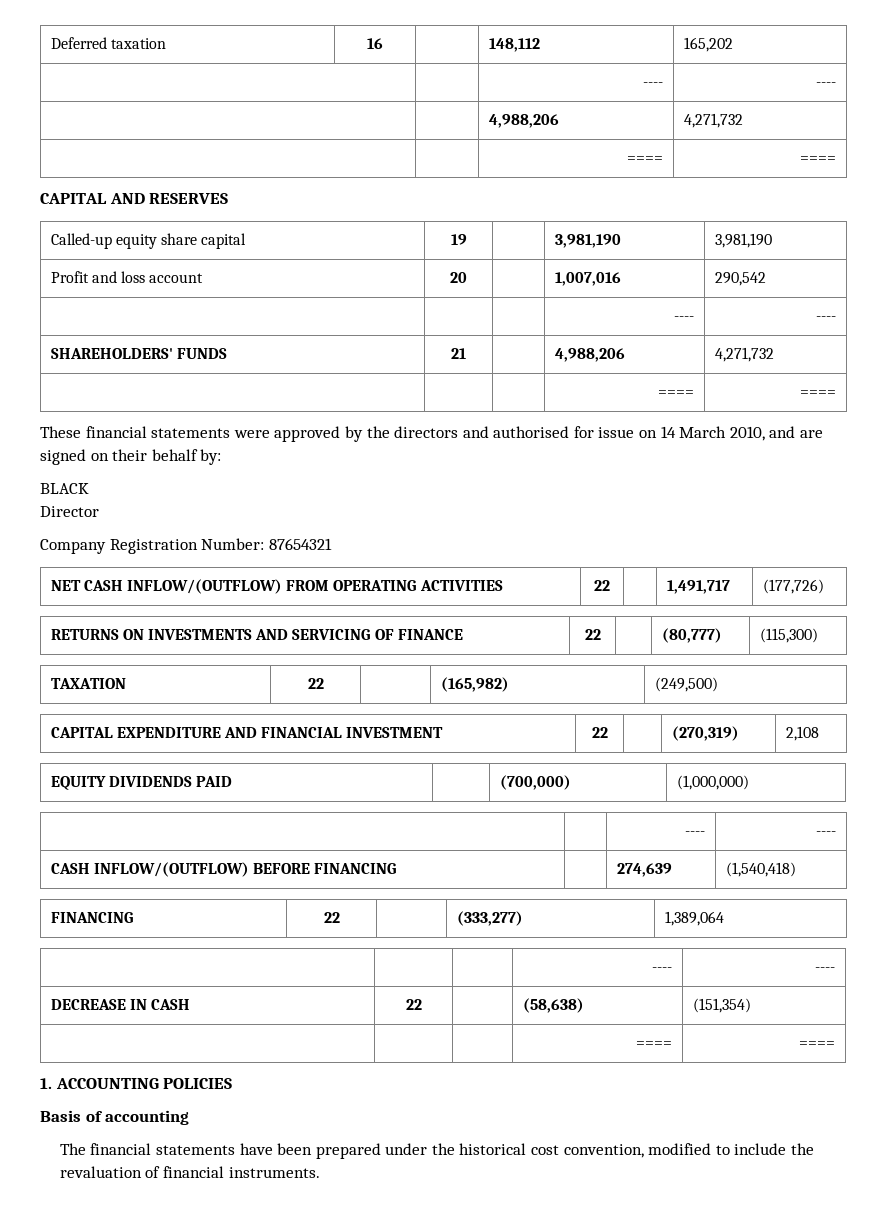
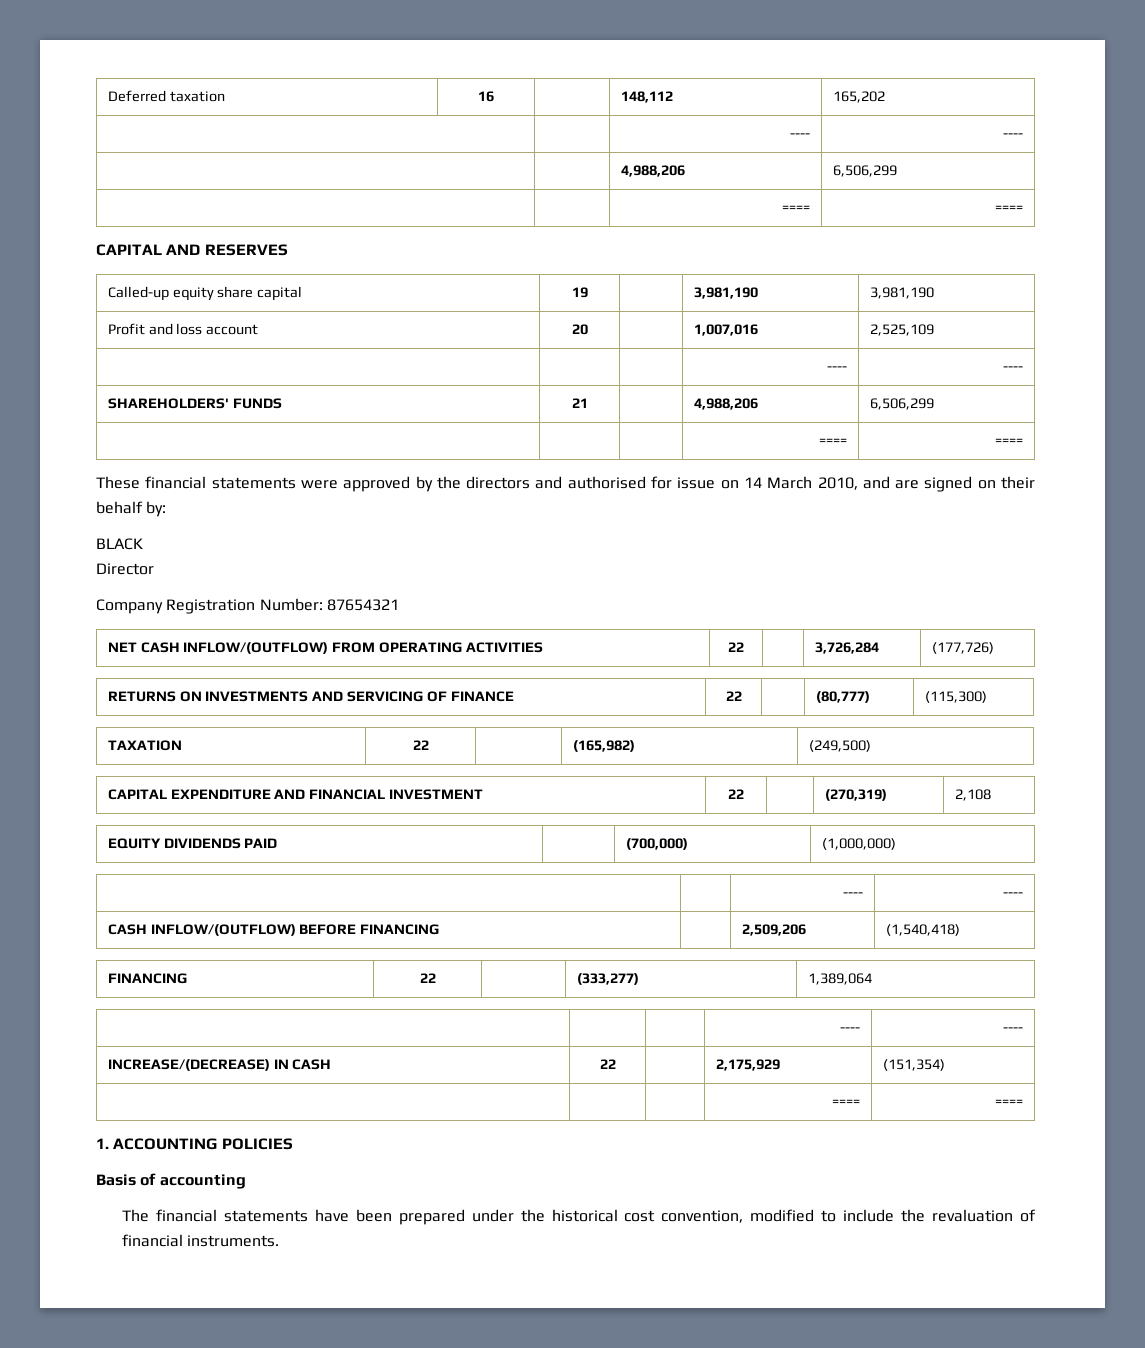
  Deferred taxation | 16 | | 148,112 | 165,202
  | | ---- | ----
- | | 4,988,206 | 4,271,732
+ | | 4,988,206 | 6,506,299
- Profit and loss account | 20 | | 1,007,016 | 290,542
+ Profit and loss account | 20 | | 1,007,016 | 2,525,109
- SHAREHOLDERS' FUNDS | 21 | | 4,988,206 | 4,271,732
+ SHAREHOLDERS' FUNDS | 21 | | 4,988,206 | 6,506,299
- NET CASH INFLOW/(OUTFLOW) FROM OPERATING ACTIVITIES | 22 | | 1,491,717 | (177,726)
+ NET CASH INFLOW/(OUTFLOW) FROM OPERATING ACTIVITIES | 22 | | 3,726,284 | (177,726)
- CASH INFLOW/(OUTFLOW) BEFORE FINANCING | | 274,639 | (1,540,418)
+ CASH INFLOW/(OUTFLOW) BEFORE FINANCING | | 2,509,206 | (1,540,418)
- DECREASE IN CASH | 22 | | (58,638) | (151,354)
+ INCREASE/(DECREASE) IN CASH | 22 | | 2,175,929 | (151,354)

